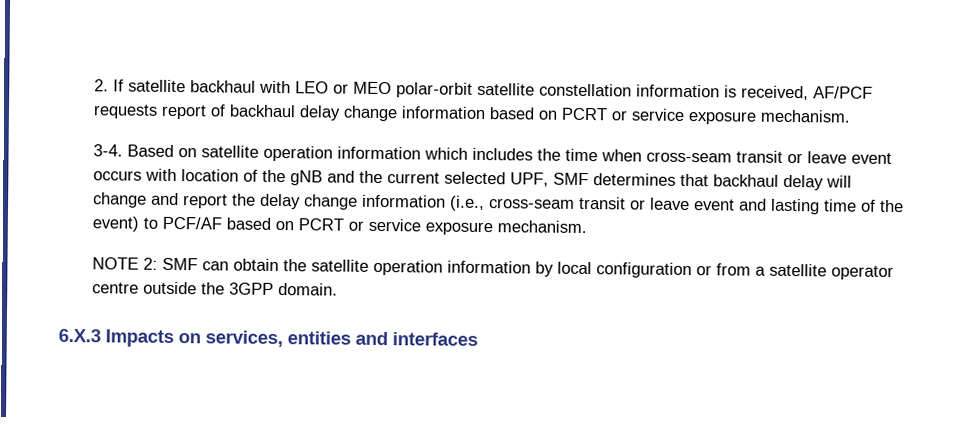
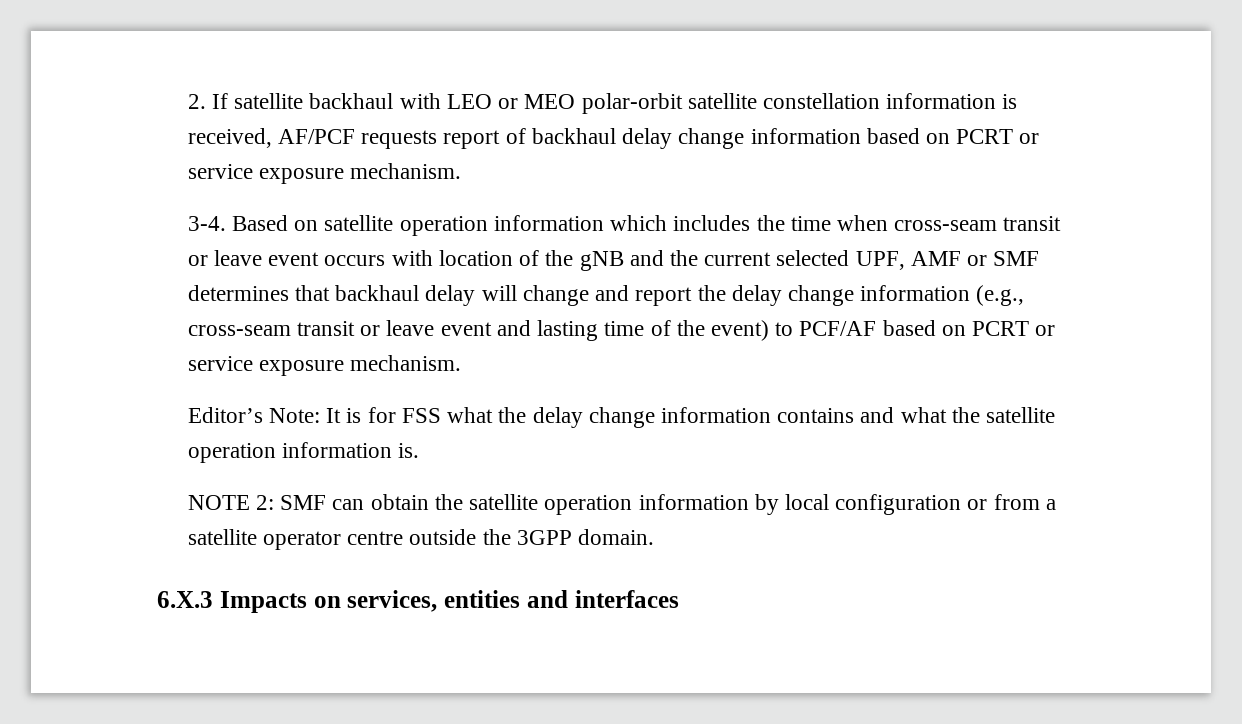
- Based on satellite operation information which includes the time when cross-seam transit or leave event occurs with location of the gNB and the current selected UPF, SMF determines that backhaul delay will change and report the delay change information (i.e., cross-seam transit or leave event and lasting time of the event) to PCF/AF based on PCRT or service exposure mechanism.
+ Based on satellite operation information which includes the time when cross-seam transit or leave event occurs with location of the gNB and the current selected UPF, AMF or SMF determines that backhaul delay will change and report the delay change information (e.g., cross-seam transit or leave event and lasting time of the event) to PCF/AF based on PCRT or service exposure mechanism.
+ Editor’s Note: It is for FSS what the delay change information contains and what the satellite operation information is.

